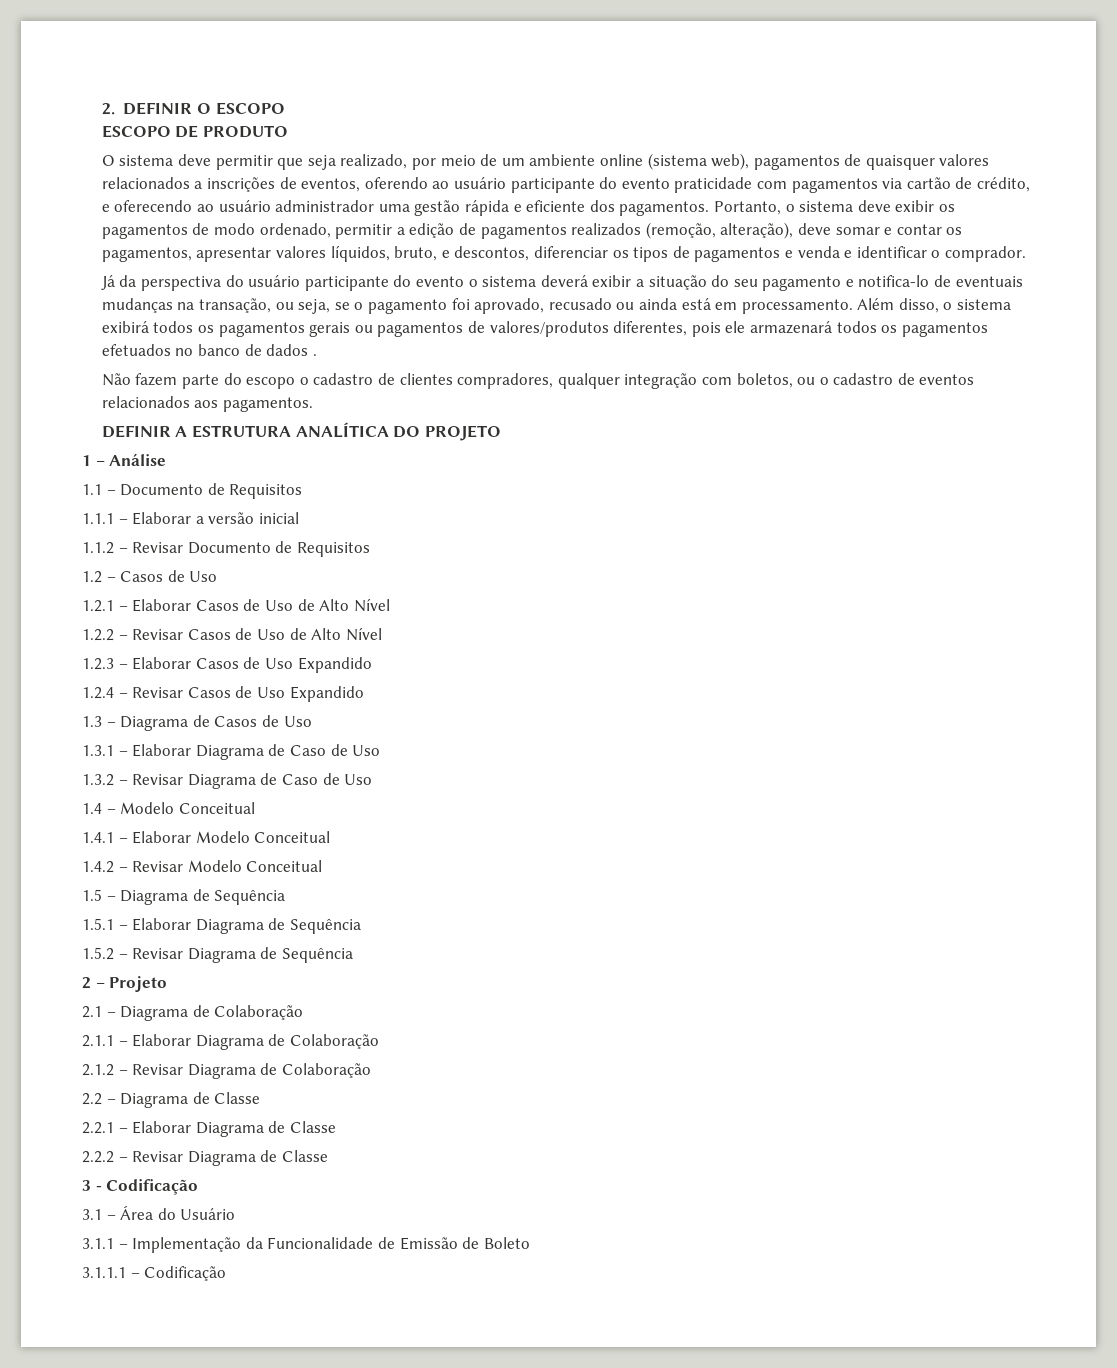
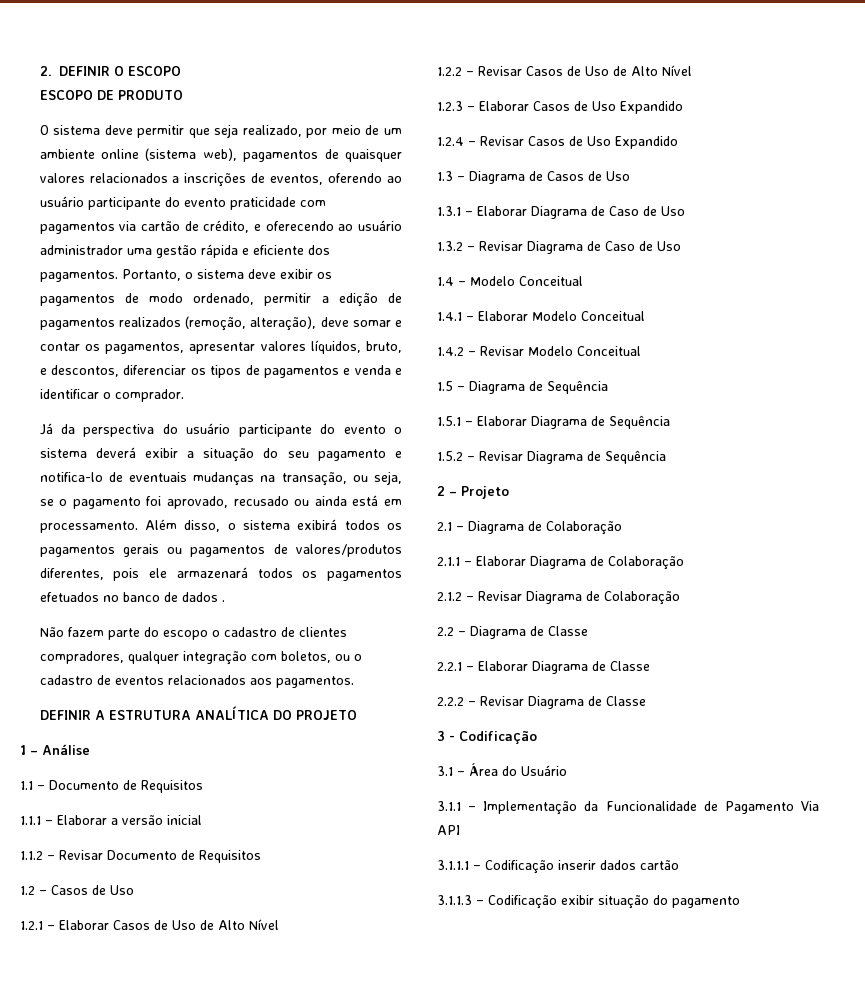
- 3.1.1 – Implementação da Funcionalidade de Emissão de Boleto
+ 3.1.1 – Implementação da Funcionalidade de Pagamento Via API
- 3.1.1.1 – Codificação
+ 3.1.1.1 – Codificação inserir dados cartão
+ 3.1.1.3 – Codificação exibir situação do pagamento

